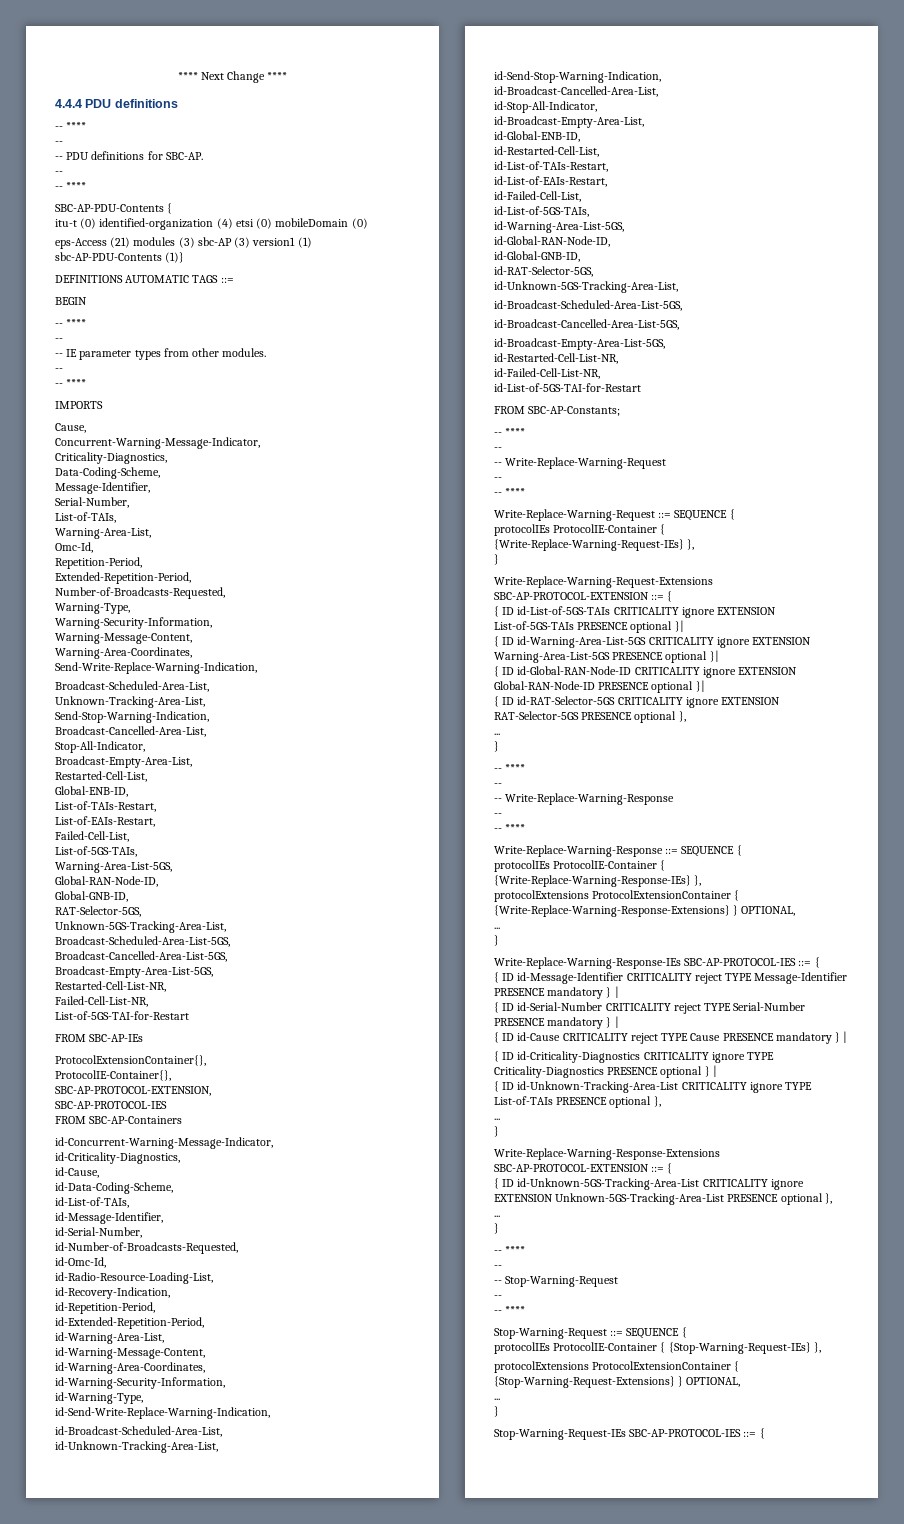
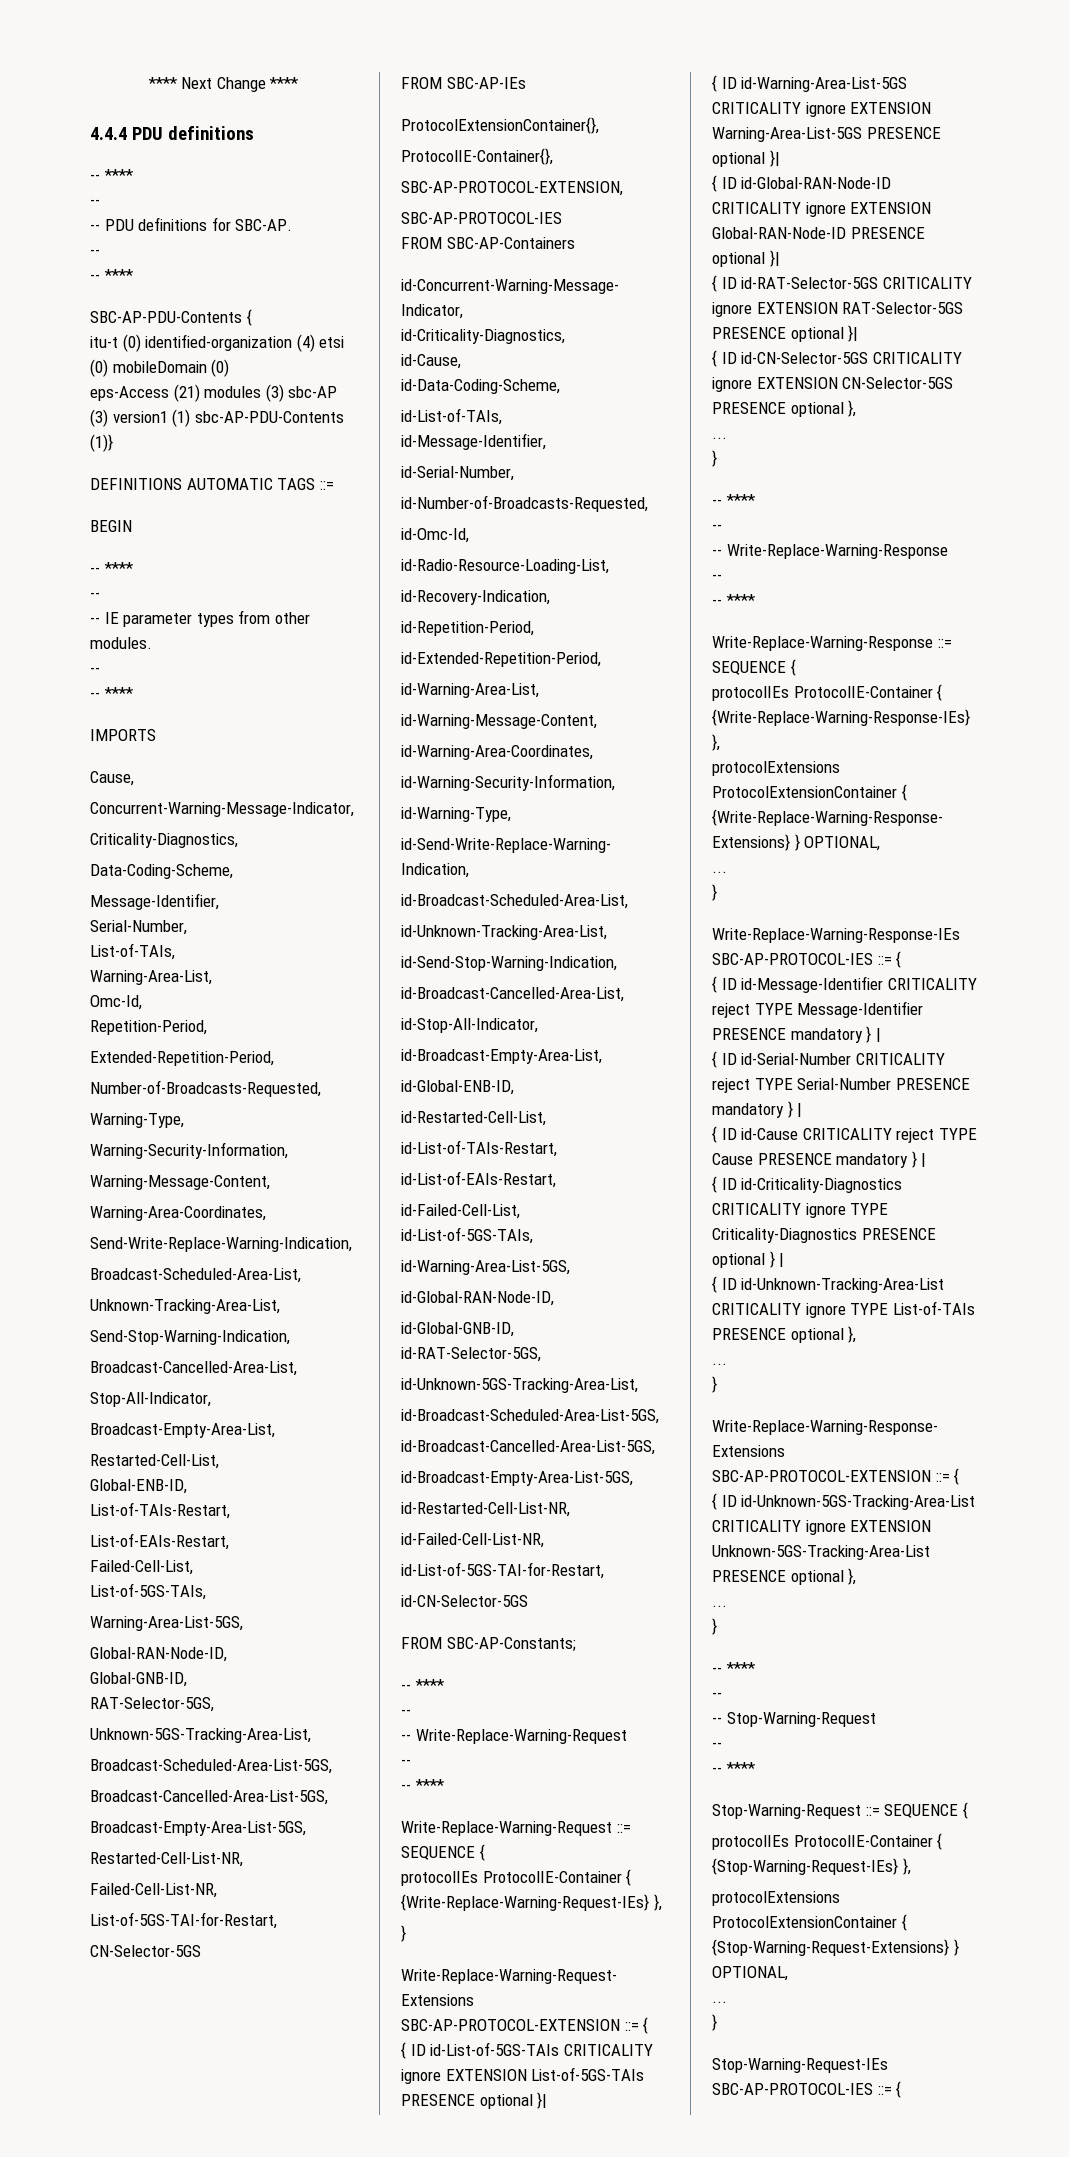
- List-of-5GS-TAI-for-Restart
+ List-of-5GS-TAI-for-Restart,
+ CN-Selector-5GS
- id-List-of-5GS-TAI-for-Restart
+ id-List-of-5GS-TAI-for-Restart,
+ id-CN-Selector-5GS
- { ID id-RAT-Selector-5GS CRITICALITY ignore EXTENSION RAT-Selector-5GS PRESENCE optional },
+ { ID id-RAT-Selector-5GS CRITICALITY ignore EXTENSION RAT-Selector-5GS PRESENCE optional }|
+ { ID id-CN-Selector-5GS CRITICALITY ignore EXTENSION CN-Selector-5GS PRESENCE optional },

